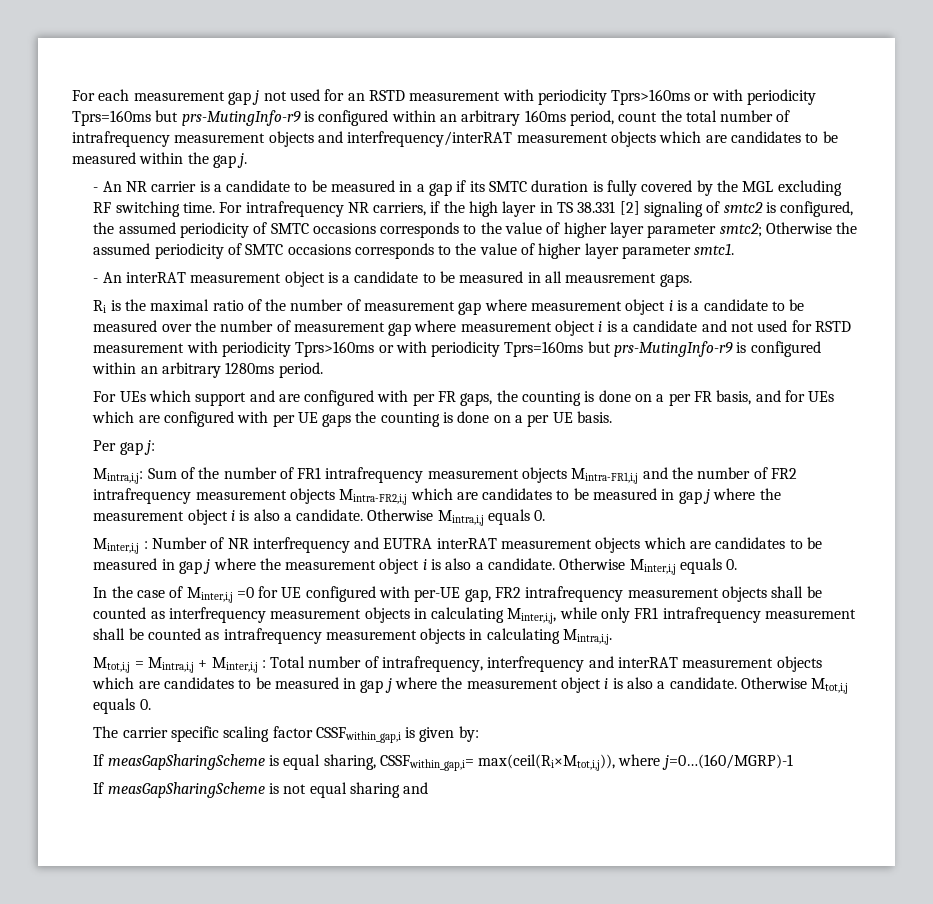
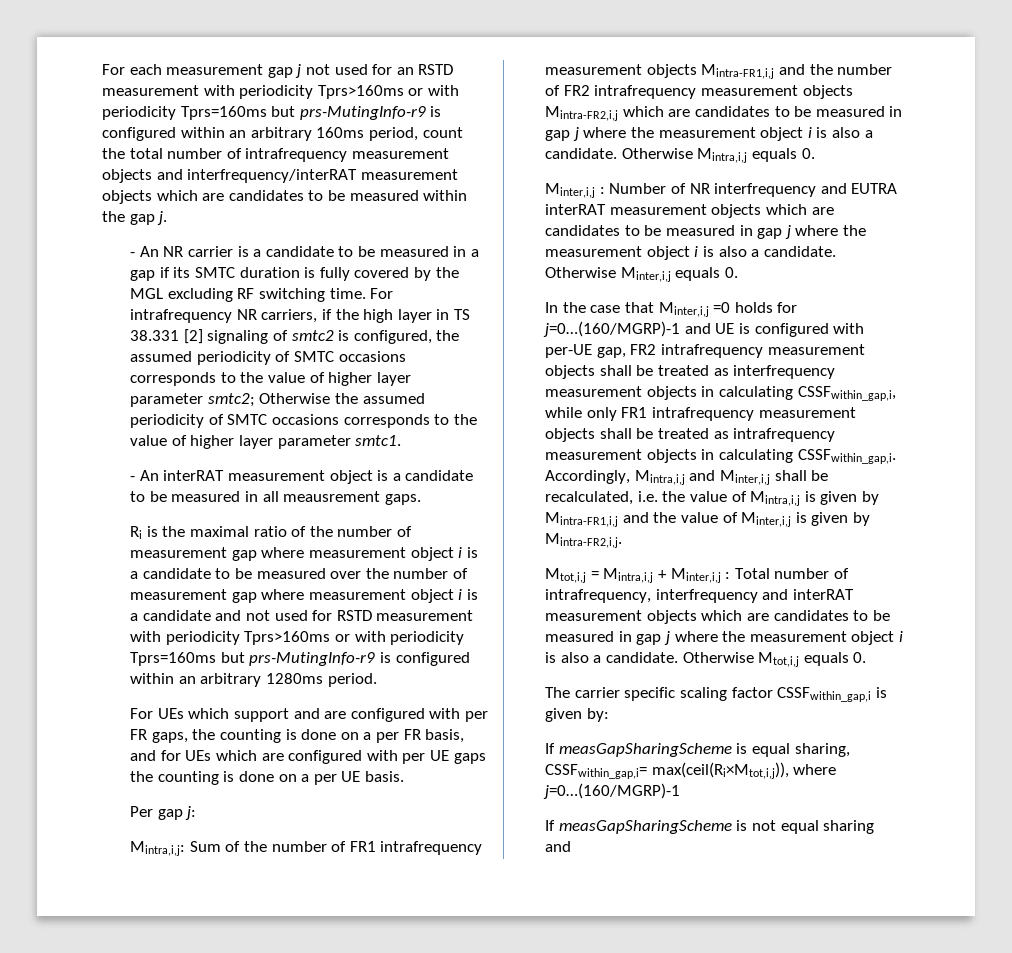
- In the case of Minter,i,j =0 for UE configured with per-UE gap, FR2 intrafrequency measurement objects shall be counted as interfrequency measurement objects in calculating Minter,i,j, while only FR1 intrafrequency measurement shall be counted as intrafrequency measurement objects in calculating Mintra,i,j.
+ In the case that Minter,i,j =0 holds for j=0…(160/MGRP)-1 and UE is configured with per-UE gap, FR2 intrafrequency measurement objects shall be treated as interfrequency measurement objects in calculating CSSFwithin_gap,i, while only FR1 intrafrequency measurement objects shall be treated as intrafrequency measurement objects in calculating CSSFwithin_gap,i. Accordingly, Mintra,i,j and Minter,i,j shall be recalculated, i.e. the value of Mintra,i,j is given by Mintra-FR1,i,j and the value of Minter,i,j is given by Mintra-FR2,i,j.

